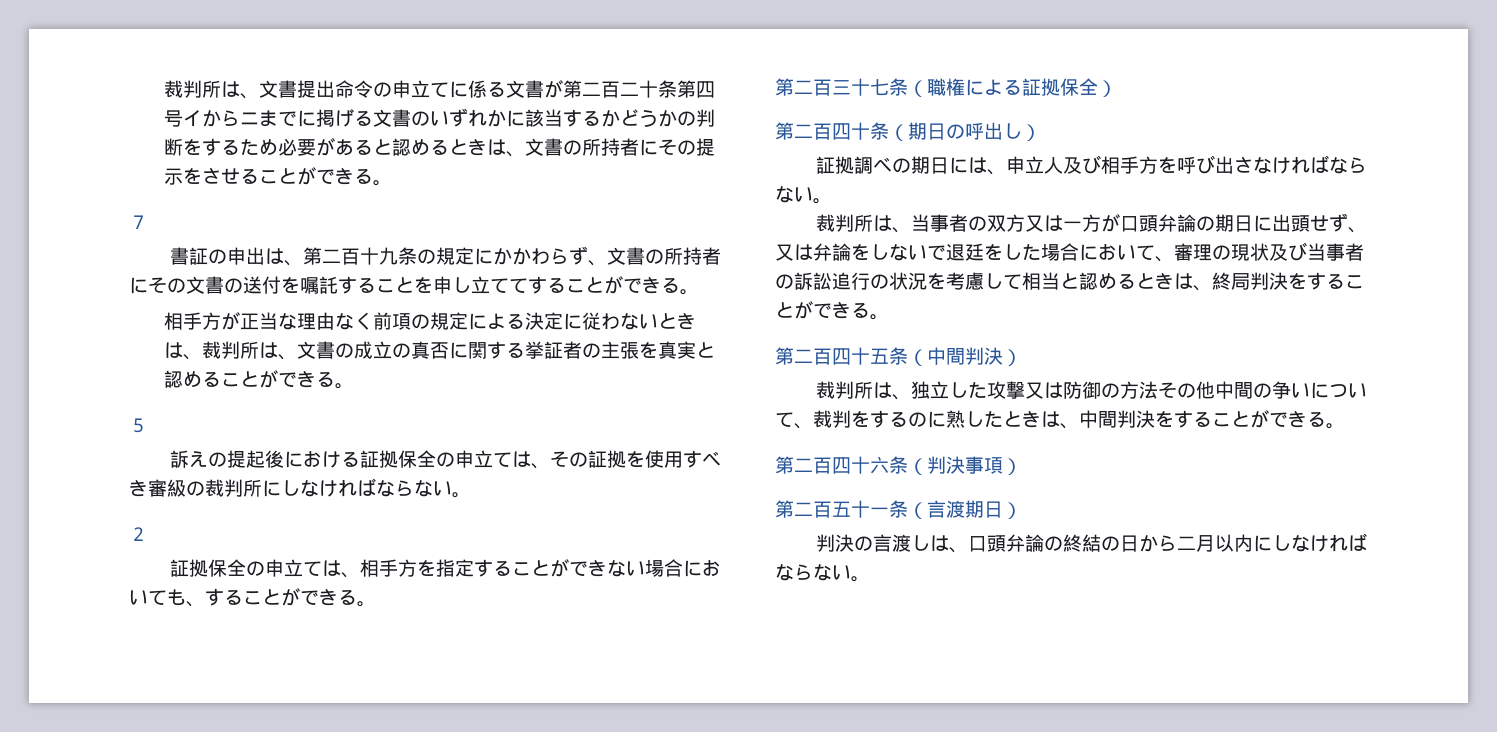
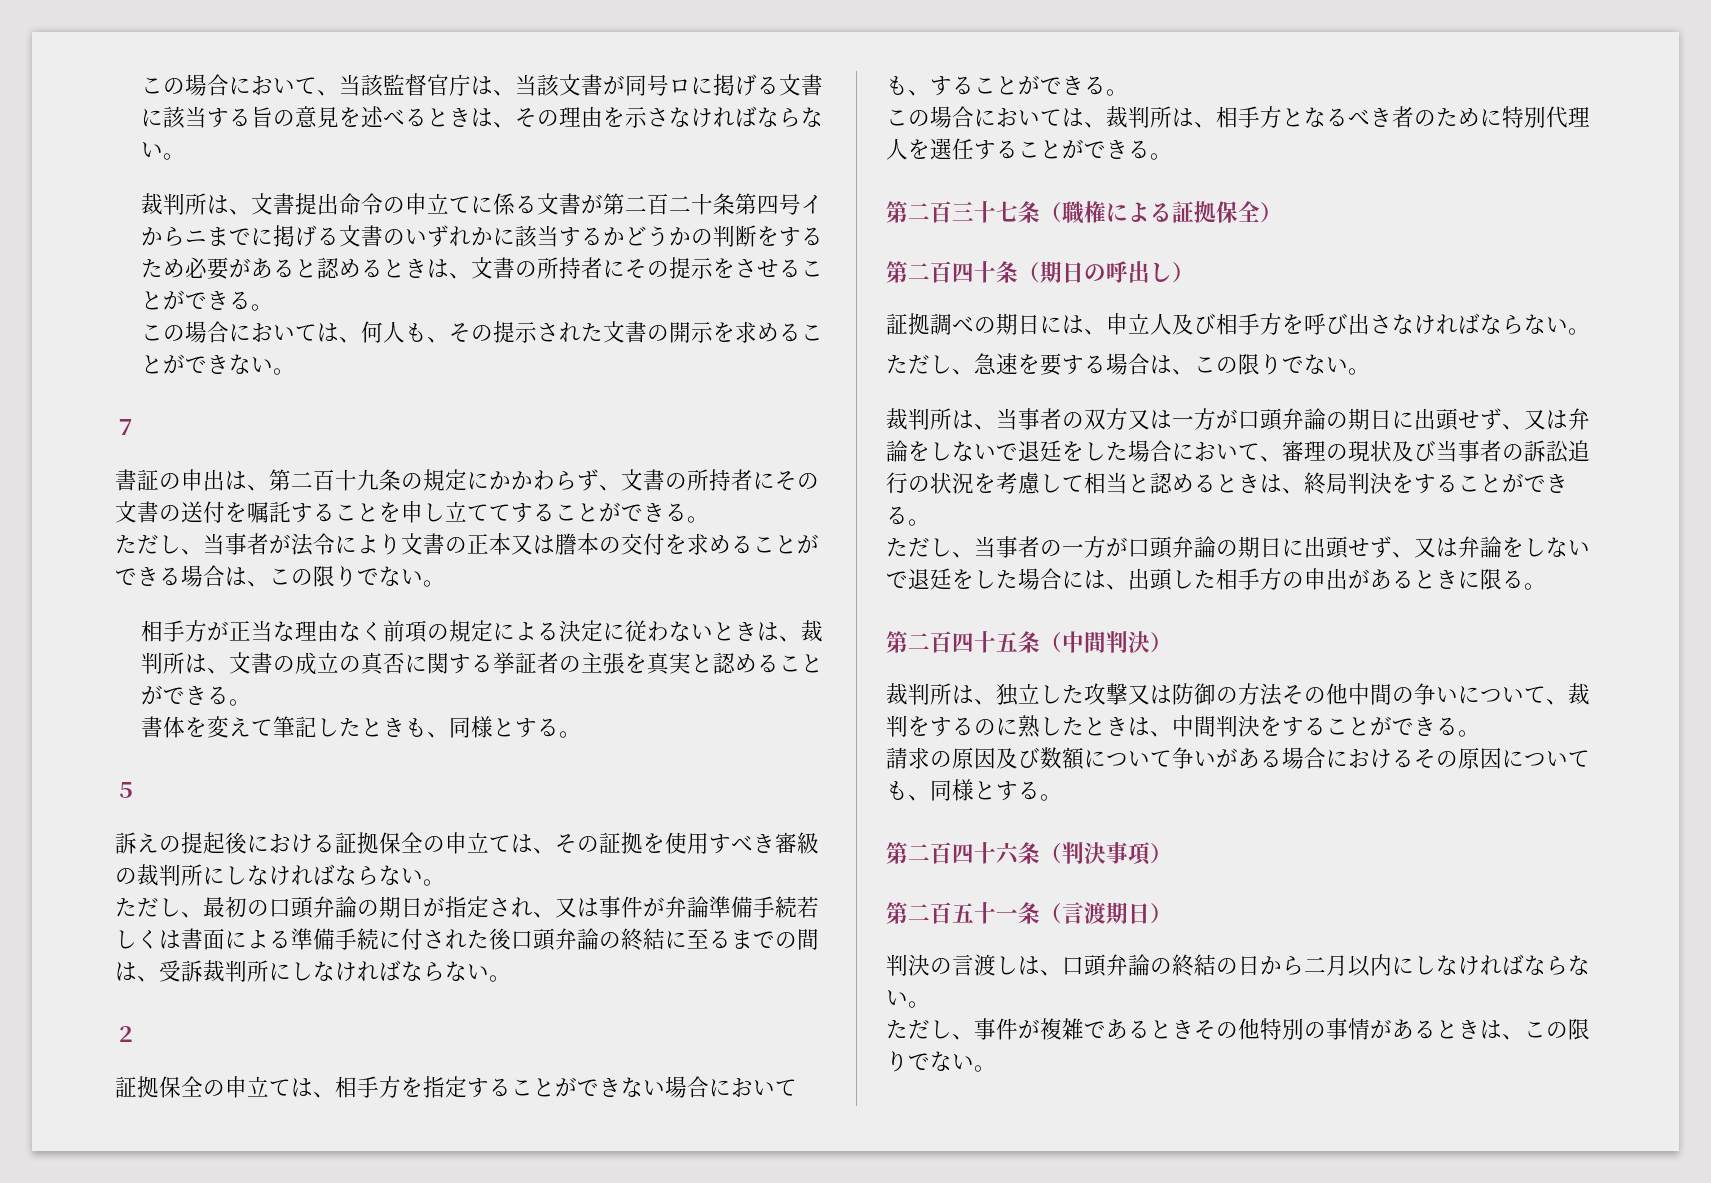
+ この場合において、当該監督官庁は、当該文書が同号ロに掲げる文書に該当する旨の意見を述べるときは、その理由を示さなければならない。
+ この場合においては、何人も、その提示された文書の開示を求めることができない。
+ ただし、当事者が法令により文書の正本又は謄本の交付を求めることができる場合は、この限りでない。
+ 書体を変えて筆記したときも、同様とする。
+ ただし、最初の口頭弁論の期日が指定され、又は事件が弁論準備手続若しくは書面による準備手続に付された後口頭弁論の終結に至るまでの間は、受訴裁判所にしなければならない。
+ この場合においては、裁判所は、相手方となるべき者のために特別代理人を選任することができる。
+ ただし、急速を要する場合は、この限りでない。
+ ただし、当事者の一方が口頭弁論の期日に出頭せず、又は弁論をしないで退廷をした場合には、出頭した相手方の申出があるときに限る。
+ 請求の原因及び数額について争いがある場合におけるその原因についても、同様とする。
+ ただし、事件が複雑であるときその他特別の事情があるときは、この限りでない。

